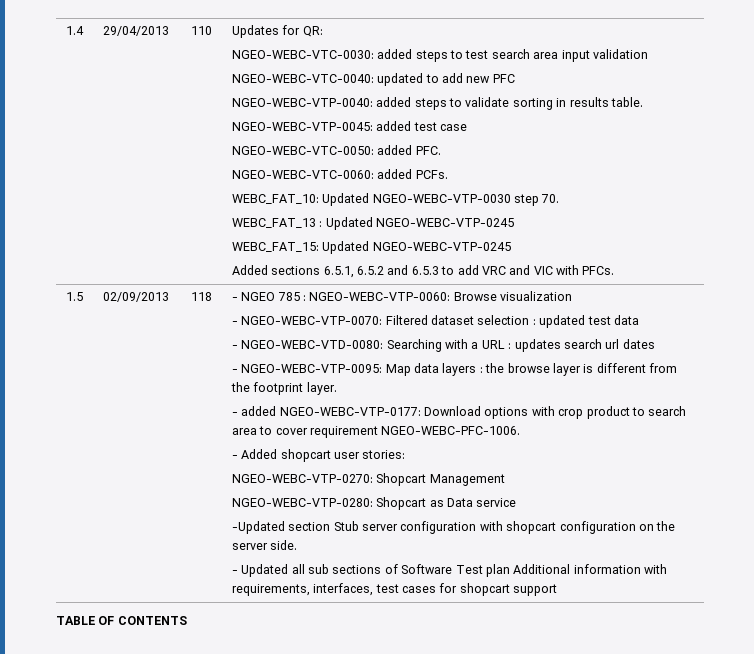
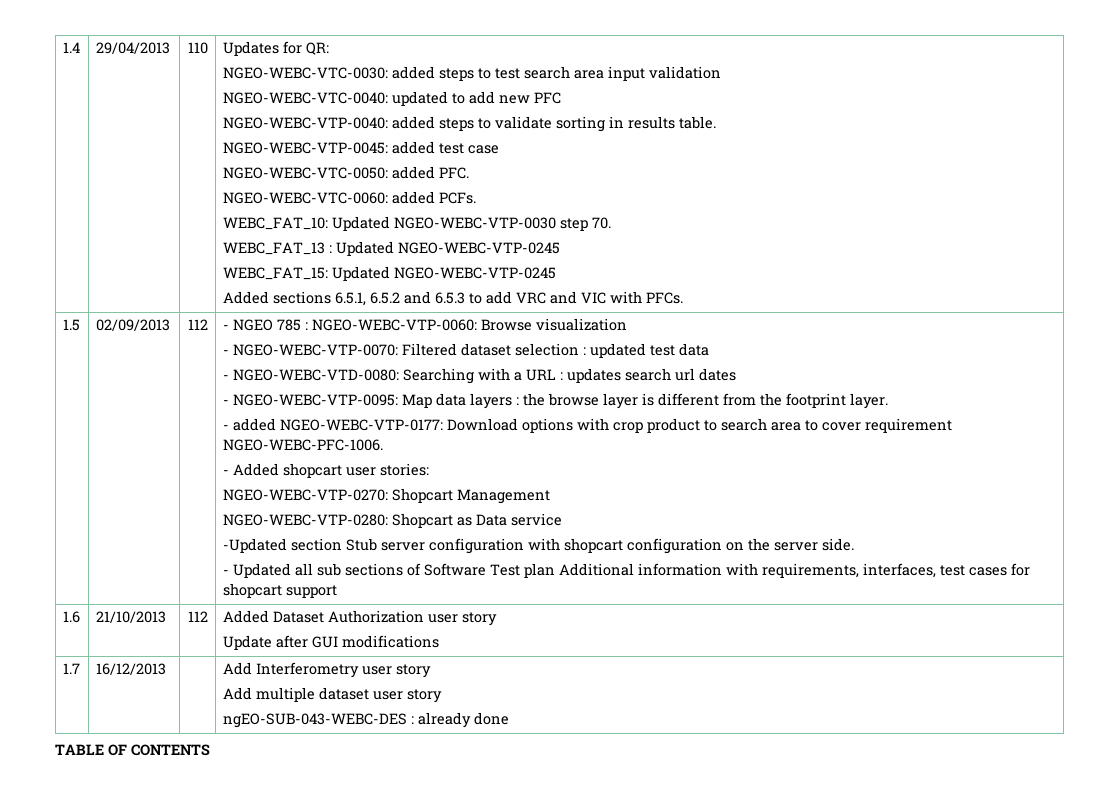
- 02/09/2013 | 118
+ 02/09/2013 | 112
+ 1.6 | 21/10/2013 | 112 | Added Dataset Authorization user story
+ Update after GUI modifications
+ 1.7 | 16/12/2013 | | Add Interferometry user story
+ Add multiple dataset user story
+ ngEO-SUB-043-WEBC-DES : already done

